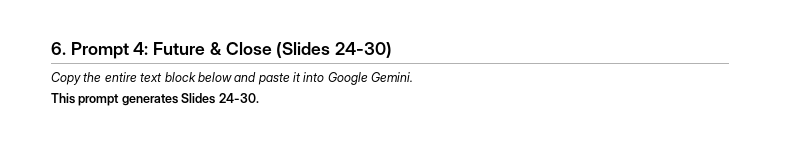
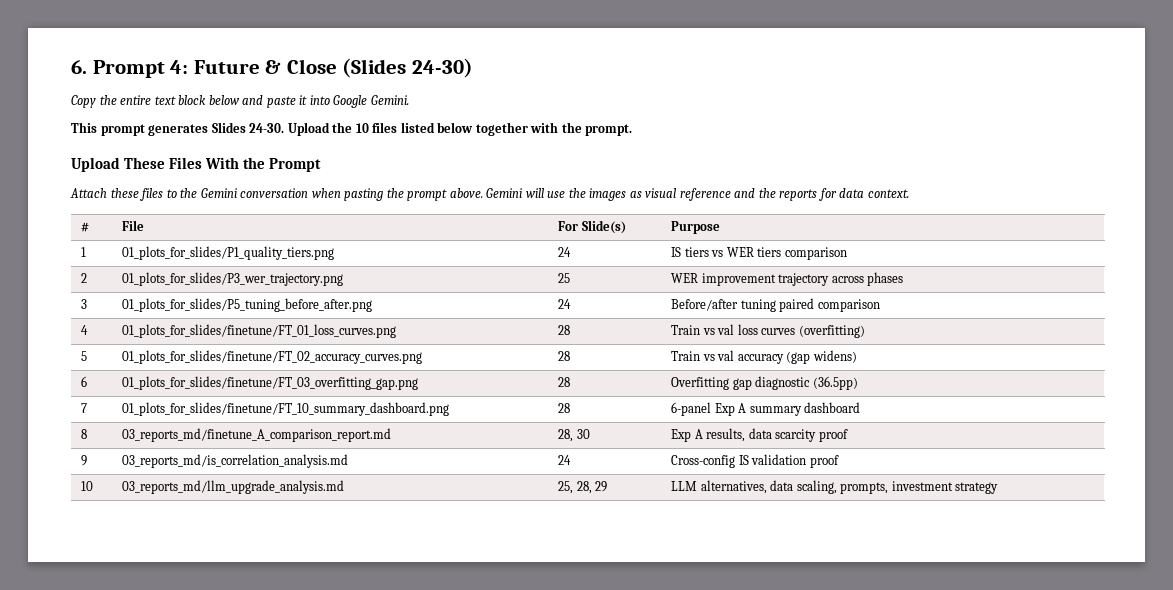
+ Upload the 10 files listed below together with the prompt.
+ Upload These Files With the Prompt
+ Attach these files to the Gemini conversation when pasting the prompt above. Gemini will use the images as visual reference and the reports for data context.
+ # | File | For Slide(s) | Purpose
+ 1 | 01_plots_for_slides/P1_quality_tiers.png | 24 | IS tiers vs WER tiers comparison
+ 2 | 01_plots_for_slides/P3_wer_trajectory.png | 25 | WER improvement trajectory across phases
+ 3 | 01_plots_for_slides/P5_tuning_before_after.png | 24 | Before/after tuning paired comparison
+ 4 | 01_plots_for_slides/finetune/FT_01_loss_curves.png | 28 | Train vs val loss curves (overfitting)
+ 5 | 01_plots_for_slides/finetune/FT_02_accuracy_curves.png | 28 | Train vs val accuracy (gap widens)
+ 6 | 01_plots_for_slides/finetune/FT_03_overfitting_gap.png | 28 | Overfitting gap diagnostic (36.5pp)
+ 7 | 01_plots_for_slides/finetune/FT_10_summary_dashboard.png | 28 | 6-panel Exp A summary dashboard
+ 8 | 03_reports_md/finetune_A_comparison_report.md | 28, 30 | Exp A results, data scarcity proof
+ 9 | 03_reports_md/is_correlation_analysis.md | 24 | Cross-config IS validation proof
+ 10 | 03_reports_md/llm_upgrade_analysis.md | 25, 28, 29 | LLM alternatives, data scaling, prompts, investment strategy

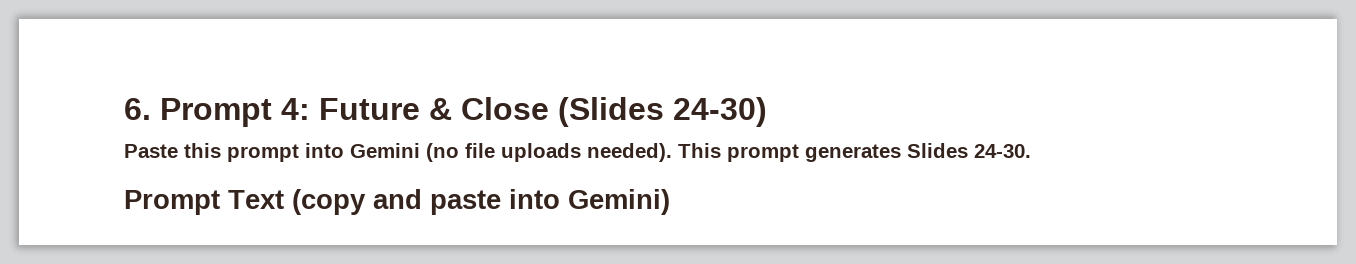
- Copy the entire text block below and paste it into Google Gemini.
- This prompt generates Slides 24-30. Upload the 10 files listed below together with the prompt.
- Upload These Files With the Prompt
- Attach these files to the Gemini conversation when pasting the prompt above. Gemini will use the images as visual reference and the reports for data context.
- # | File | For Slide(s) | Purpose
- 1 | 01_plots_for_slides/P1_quality_tiers.png | 24 | IS tiers vs WER tiers comparison
- 2 | 01_plots_for_slides/P3_wer_trajectory.png | 25 | WER improvement trajectory across phases
- 3 | 01_plots_for_slides/P5_tuning_before_after.png | 24 | Before/after tuning paired comparison
- 4 | 01_plots_for_slides/finetune/FT_01_loss_curves.png | 28 | Train vs val loss curves (overfitting)
- 5 | 01_plots_for_slides/finetune/FT_02_accuracy_curves.png | 28 | Train vs val accuracy (gap widens)
- 6 | 01_plots_for_slides/finetune/FT_03_overfitting_gap.png | 28 | Overfitting gap diagnostic (36.5pp)
- 7 | 01_plots_for_slides/finetune/FT_10_summary_dashboard.png | 28 | 6-panel Exp A summary dashboard
- 8 | 03_reports_md/finetune_A_comparison_report.md | 28, 30 | Exp A results, data scarcity proof
- 9 | 03_reports_md/is_correlation_analysis.md | 24 | Cross-config IS validation proof
- 10 | 03_reports_md/llm_upgrade_analysis.md | 25, 28, 29 | LLM alternatives, data scaling, prompts, investment strategy
+ Paste this prompt into Gemini (no file uploads needed). This prompt generates Slides 24-30.
+ Prompt Text (copy and paste into Gemini)

